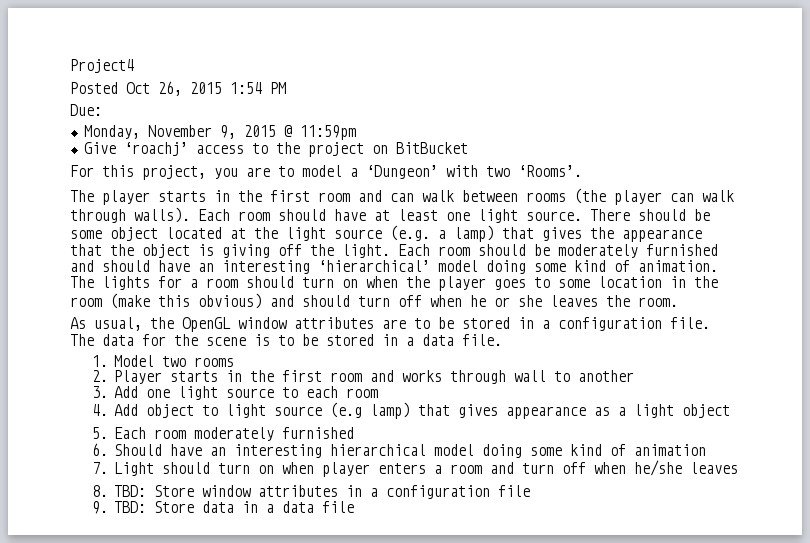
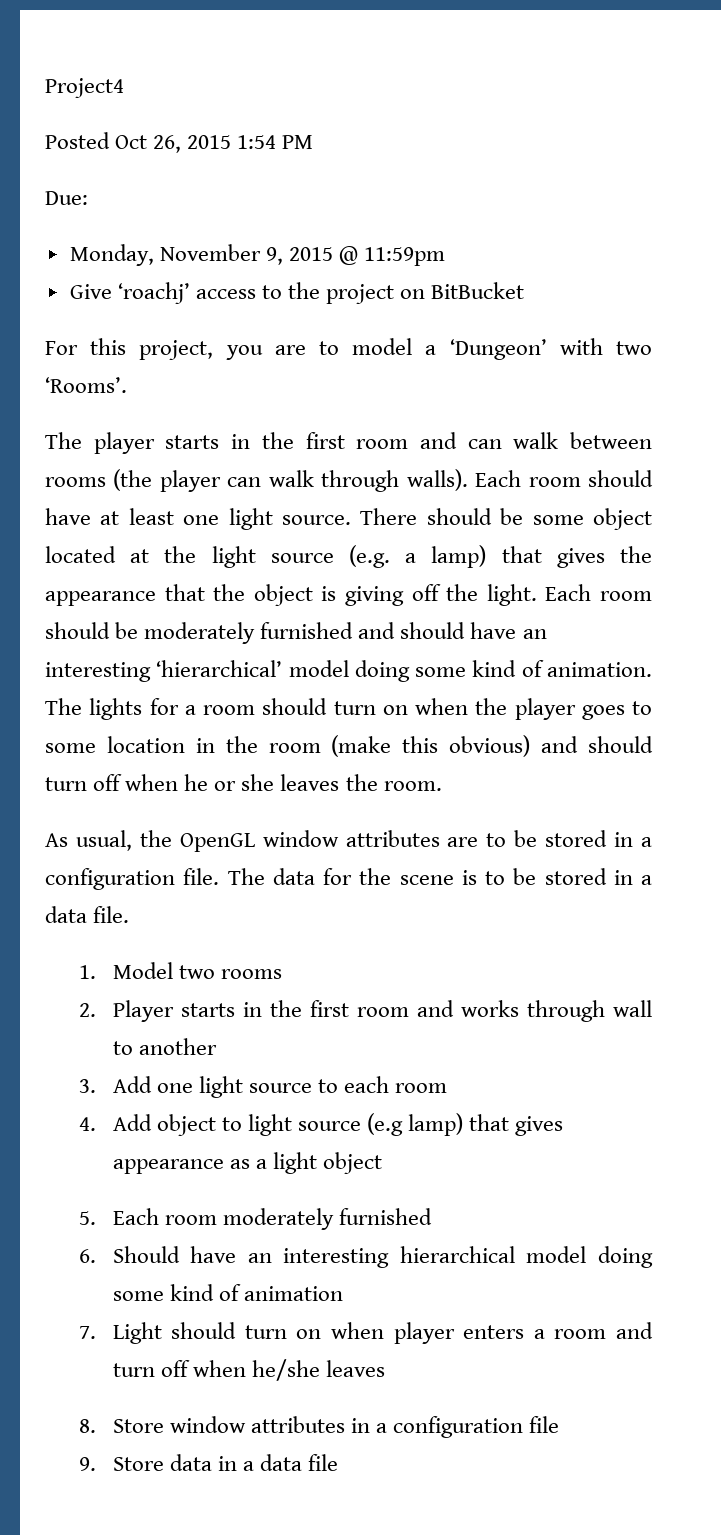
- 8. TBD: Store window attributes in a configuration file
+ 8. Store window attributes in a configuration file
- 9. TBD: Store data in a data file
+ 9. Store data in a data file

